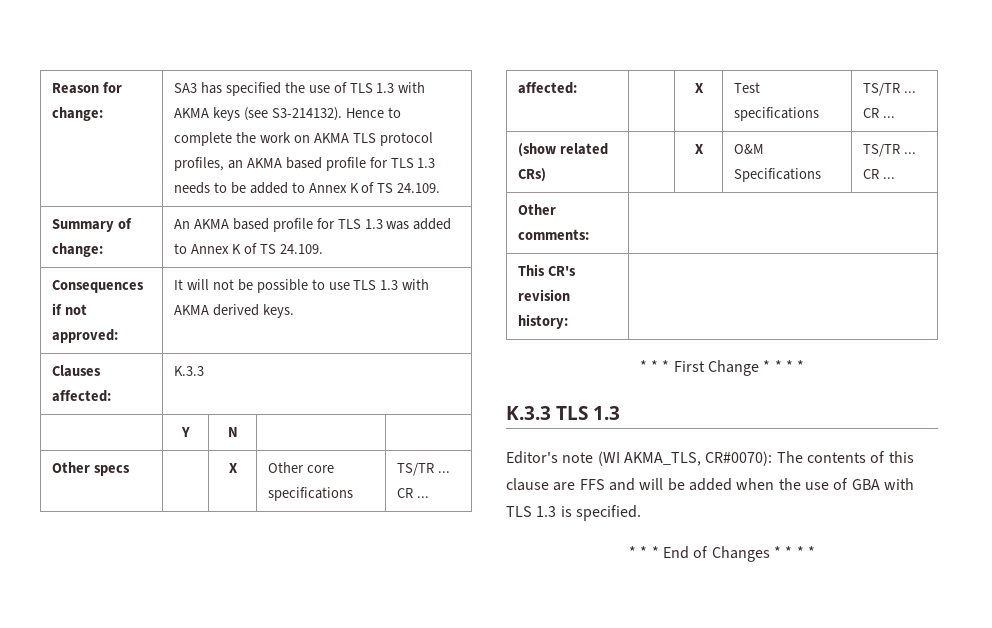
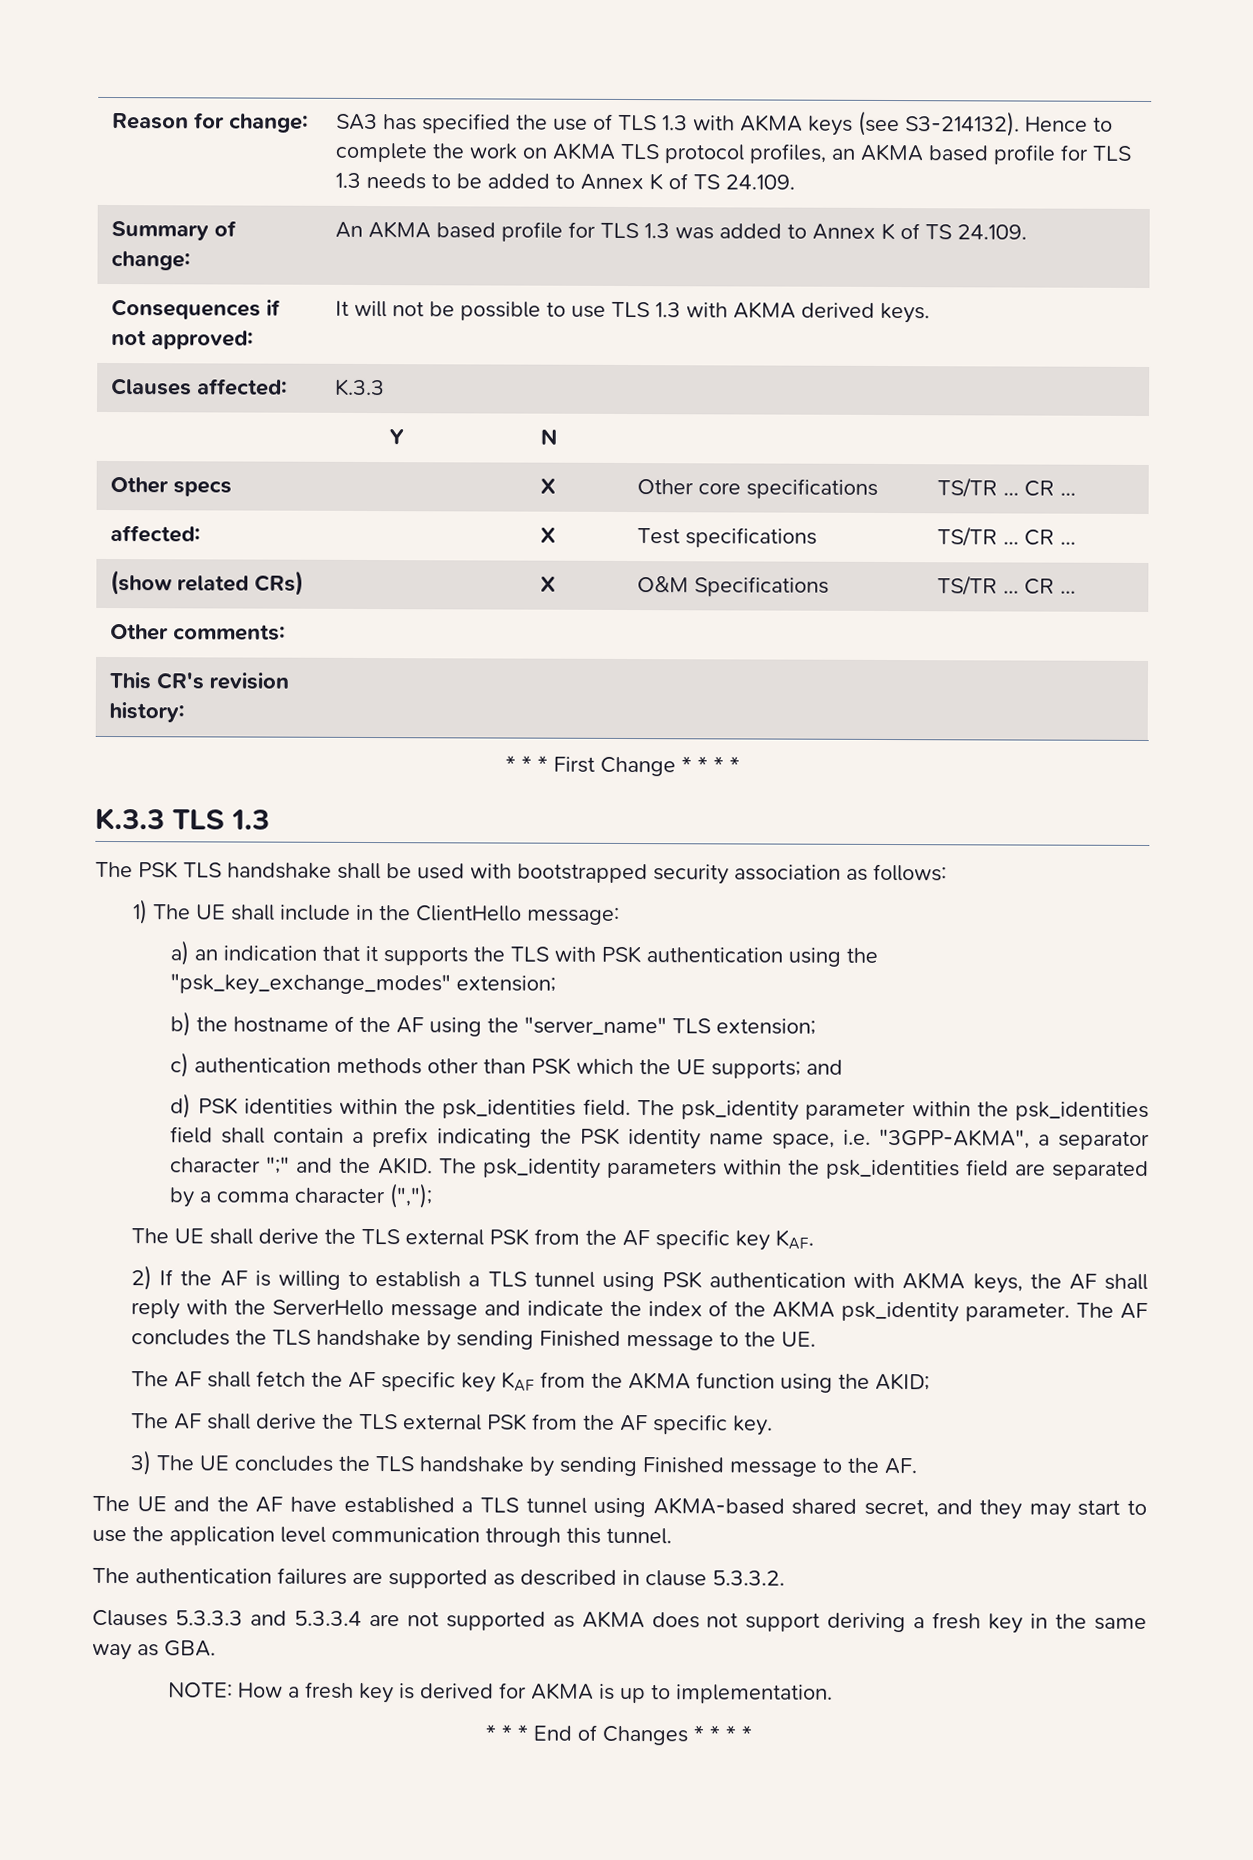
- Editor's note (WI AKMA_TLS, CR#0070): The contents of this clause are FFS and will be added when the use of GBA with TLS 1.3 is specified.
+ The PSK TLS handshake shall be used with bootstrapped security association as follows:
+ 1) The UE shall include in the ClientHello message:
+ a) an indication that it supports the TLS with PSK authentication using the "psk_key_exchange_modes" extension;
+ b) the hostname of the AF using the "server_name" TLS extension;
+ c) authentication methods other than PSK which the UE supports; and
+ d) PSK identities within the psk_identities field. The psk_identity parameter within the psk_identities field shall contain a prefix indicating the PSK identity name space, i.e. "3GPP-AKMA", a separator character ";" and the AKID. The psk_identity parameters within the psk_identities field are separated by a comma character (",");
+ The UE shall derive the TLS external PSK from the AF specific key KAF.
+ 2) If the AF is willing to establish a TLS tunnel using PSK authentication with AKMA keys, the AF shall reply with the ServerHello message and indicate the index of the AKMA psk_identity parameter. The AF concludes the TLS handshake by sending Finished message to the UE.
+ The AF shall fetch the AF specific key KAF from the AKMA function using the AKID;
+ The AF shall derive the TLS external PSK from the AF specific key.
+ 3) The UE concludes the TLS handshake by sending Finished message to the AF.
+ The UE and the AF have established a TLS tunnel using AKMA-based shared secret, and they may start to use the application level communication through this tunnel.
+ The authentication failures are supported as described in clause 5.3.3.2.
+ Clauses 5.3.3.3 and 5.3.3.4 are not supported as AKMA does not support deriving a fresh key in the same way as GBA.
+ NOTE: How a fresh key is derived for AKMA is up to implementation.

